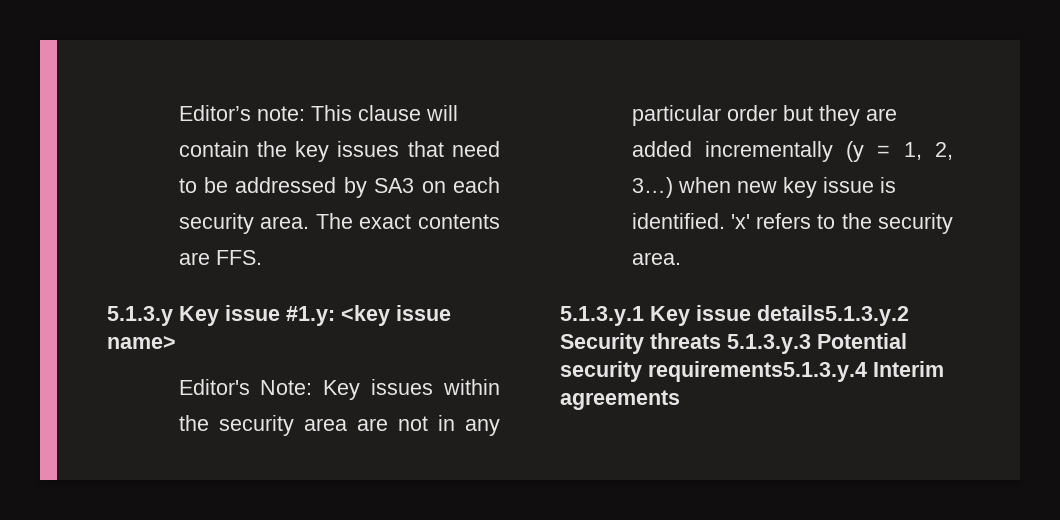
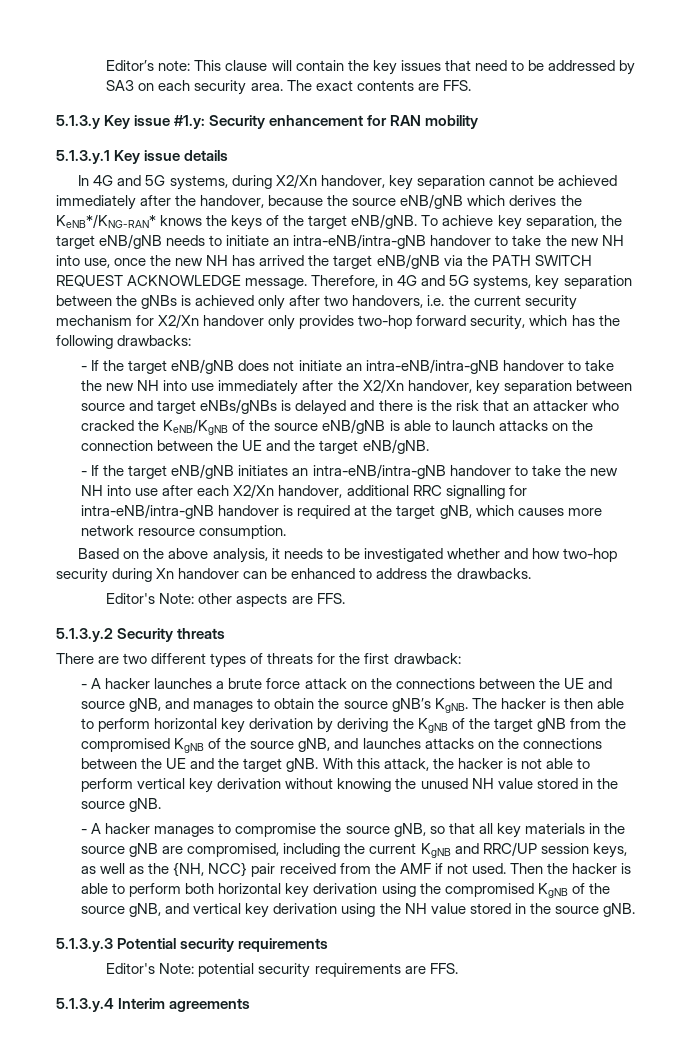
- 5.1.3.y Key issue #1.y: <key issue name>
- Editor's Note: Key issues within the security area are not in any particular order but they are added incrementally (y = 1, 2, 3…) when new key issue is identified. 'x' refers to the security area.
- 5.1.3.y.1 Key issue details5.1.3.y.2 Security threats 5.1.3.y.3 Potential security requirements5.1.3.y.4 Interim agreements
+ 5.1.3.y Key issue #1.y: Security enhancement for RAN mobility
+ 5.1.3.y.1 Key issue details
+ In 4G and 5G systems, during X2/Xn handover, key separation cannot be achieved immediately after the handover, because the source eNB/gNB which derives the KeNB*/KNG-RAN* knows the keys of the target eNB/gNB. To achieve key separation, the target eNB/gNB needs to initiate an intra-eNB/intra-gNB handover to take the new NH into use, once the new NH has arrived the target eNB/gNB via the PATH SWITCH REQUEST ACKNOWLEDGE message. Therefore, in 4G and 5G systems, key separation between the gNBs is achieved only after two handovers, i.e. the current security mechanism for X2/Xn handover only provides two-hop forward security, which has the following drawbacks:
+ - If the target eNB/gNB does not initiate an intra-eNB/intra-gNB handover to take the new NH into use immediately after the X2/Xn handover, key separation between source and target eNBs/gNBs is delayed and there is the risk that an attacker who cracked the KeNB/KgNB of the source eNB/gNB is able to launch attacks on the connection between the UE and the target eNB/gNB.
+ - If the target eNB/gNB initiates an intra-eNB/intra-gNB handover to take the new NH into use after each X2/Xn handover, additional RRC signalling for intra-eNB/intra-gNB handover is required at the target gNB, which causes more network resource consumption.
+ Based on the above analysis, it needs to be investigated whether and how two-hop security during Xn handover can be enhanced to address the drawbacks.
+ Editor's Note: other aspects are FFS.
+ 5.1.3.y.2 Security threats
+ There are two different types of threats for the first drawback:
+ - A hacker launches a brute force attack on the connections between the UE and source gNB, and manages to obtain the source gNB’s KgNB. The hacker is then able to perform horizontal key derivation by deriving the KgNB of the target gNB from the compromised KgNB of the source gNB, and launches attacks on the connections between the UE and the target gNB. With this attack, the hacker is not able to perform vertical key derivation without knowing the unused NH value stored in the source gNB.
+ - A hacker manages to compromise the source gNB, so that all key materials in the source gNB are compromised, including the current KgNB and RRC/UP session keys, as well as the {NH, NCC} pair received from the AMF if not used. Then the hacker is able to perform both horizontal key derivation using the compromised KgNB of the source gNB, and vertical key derivation using the NH value stored in the source gNB.
+ 5.1.3.y.3 Potential security requirements
+ Editor's Note: potential security requirements are FFS.
+ 5.1.3.y.4 Interim agreements

